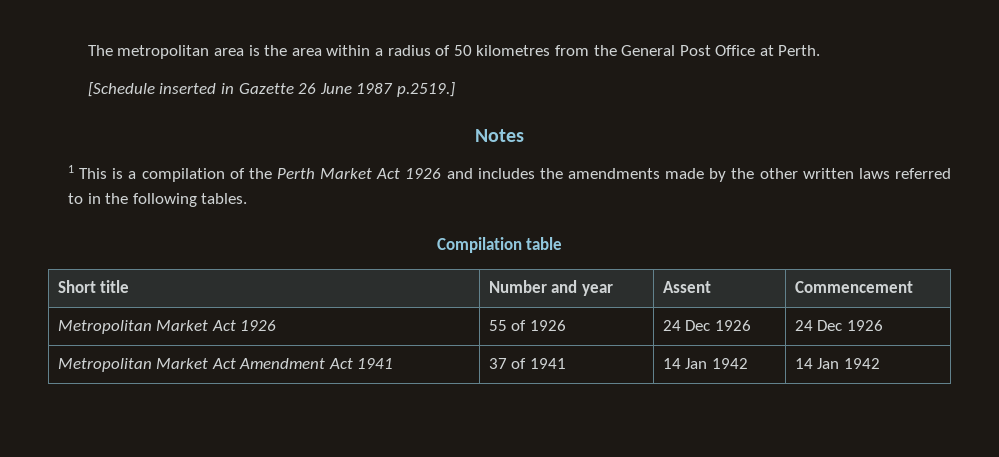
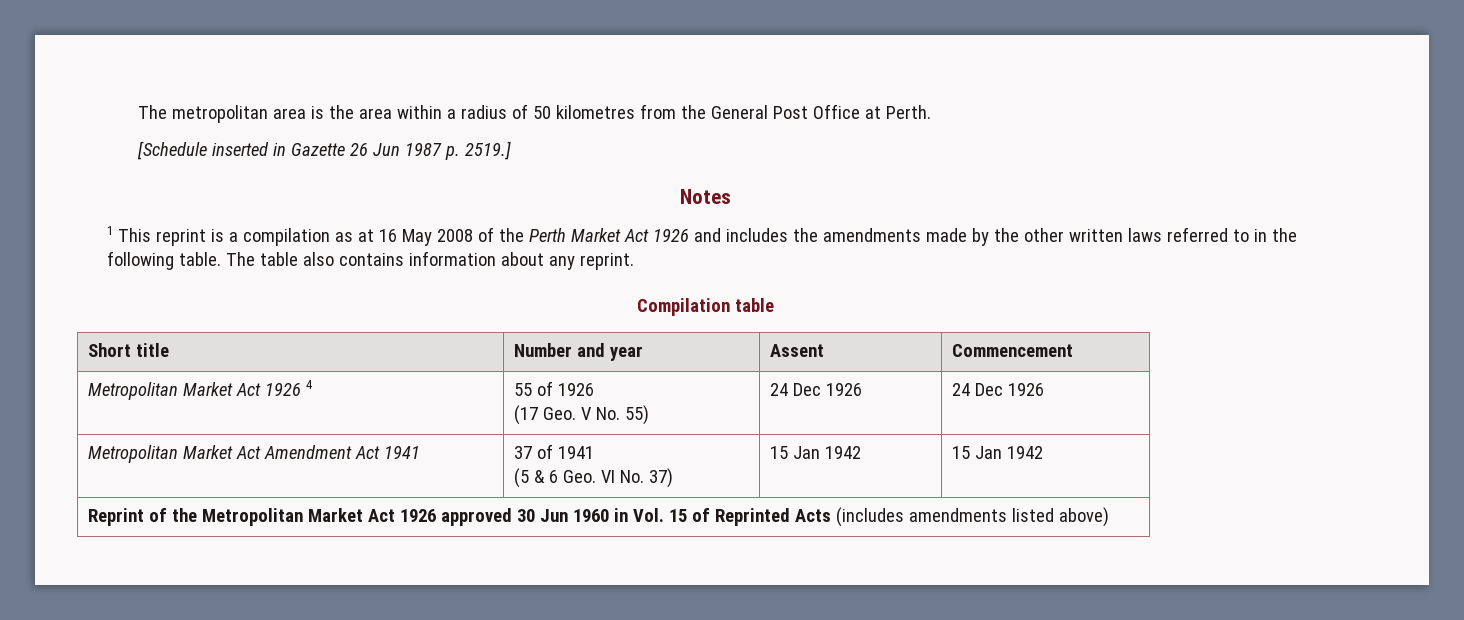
- [Schedule inserted in Gazette 26 June 1987 p.2519.]
+ [Schedule inserted in Gazette 26 Jun 1987 p. 2519.]
- 1 This is a compilation of the Perth Market Act 1926 and includes the amendments made by the other written laws referred to in the following tables.
+ 1 This reprint is a compilation as at 16 May 2008 of the Perth Market Act 1926 and includes the amendments made by the other written laws referred to in the following table. The table also contains information about any reprint.
- Metropolitan Market Act 1926 | 55 of 1926 | 24 Dec 1926 | 24 Dec 1926
+ Metropolitan Market Act 1926 4 | 55 of 1926
+ (17 Geo. V No. 55) | 24 Dec 1926 | 24 Dec 1926
- Metropolitan Market Act Amendment Act 1941 | 37 of 1941 | 14 Jan 1942 | 14 Jan 1942
+ Metropolitan Market Act Amendment Act 1941 | 37 of 1941
+ (5 & 6 Geo. VI No. 37) | 15 Jan 1942 | 15 Jan 1942
+ Reprint of the Metropolitan Market Act 1926 approved 30 Jun 1960 in Vol. 15 of Reprinted Acts (includes amendments listed above)

